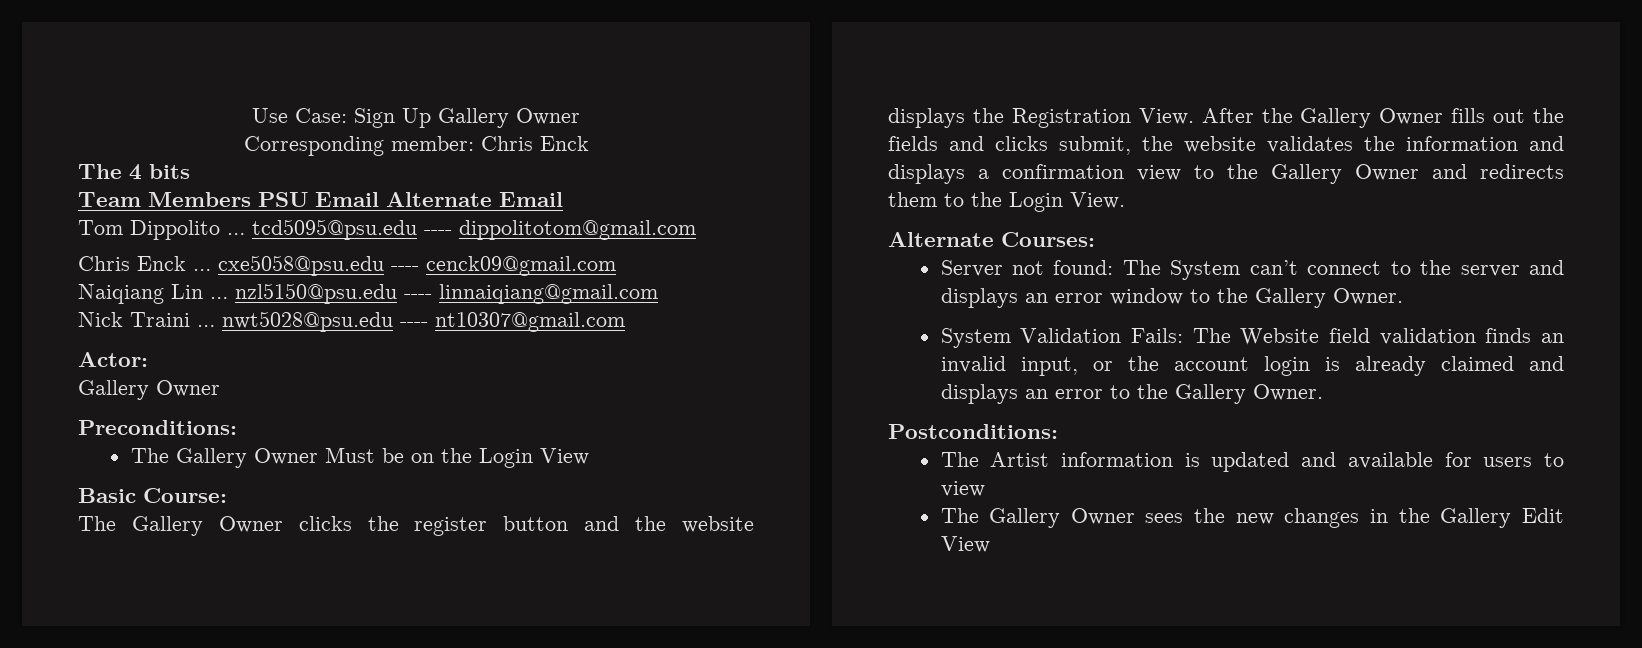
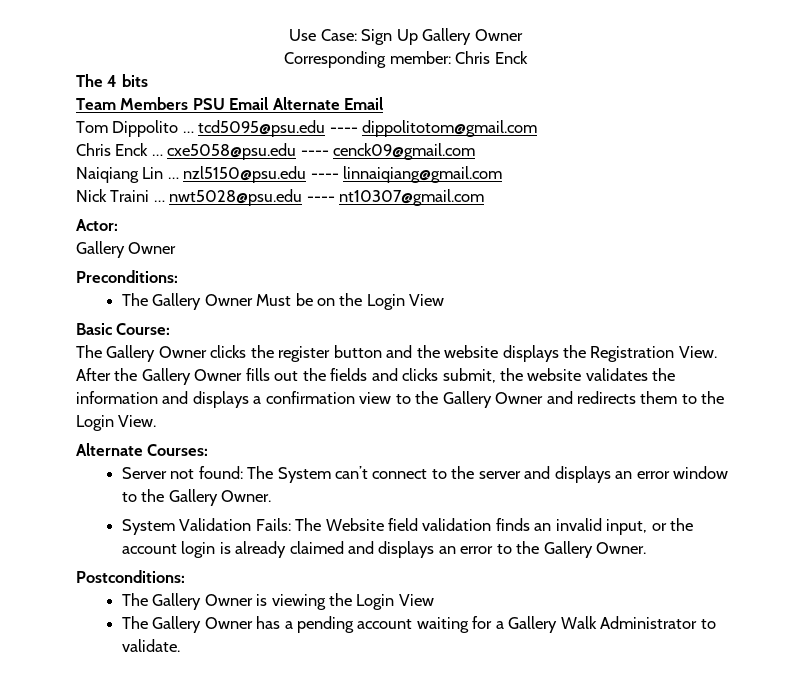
- The Artist information is updated and available for users to view
- The Gallery Owner sees the new changes in the Gallery Edit View
+ The Gallery Owner is viewing the Login View
+ The Gallery Owner has a pending account waiting for a Gallery Walk Administrator to validate.

